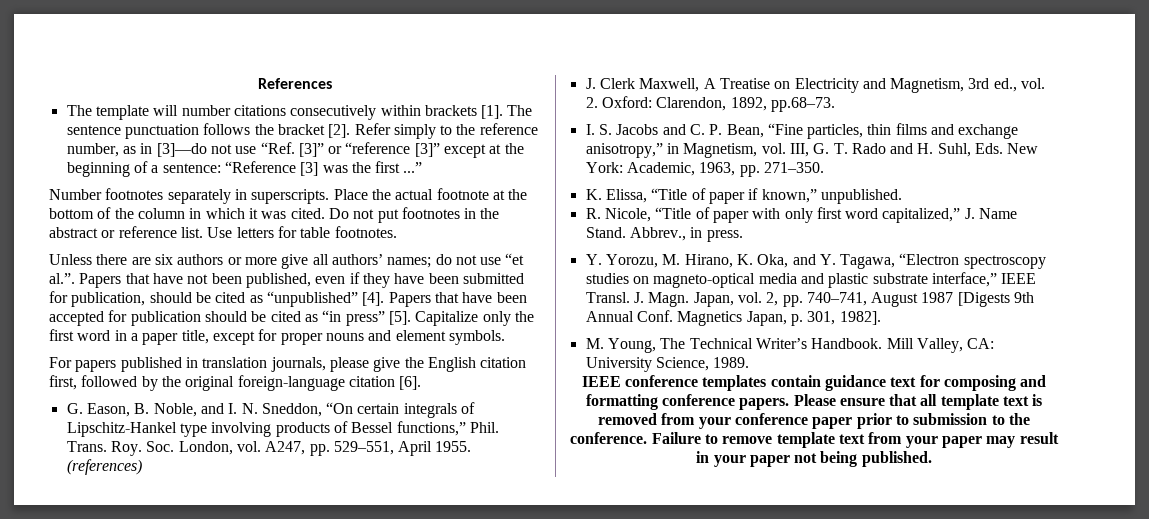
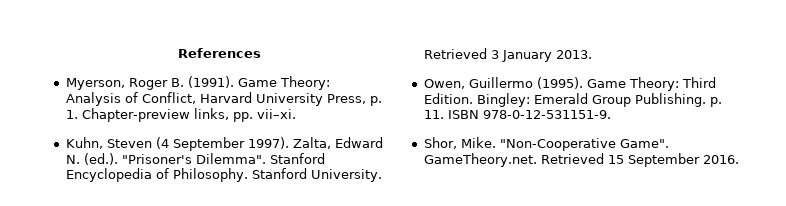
- The template will number citations consecutively within brackets [1]. The sentence punctuation follows the bracket [2]. Refer simply to the reference number, as in [3]—do not use “Ref. [3]” or “reference [3]” except at the beginning of a sentence: “Reference [3] was the first ...”
- Number footnotes separately in superscripts. Place the actual footnote at the bottom of the column in which it was cited. Do not put footnotes in the abstract or reference list. Use letters for table footnotes.
- Unless there are six authors or more give all authors’ names; do not use “et al.”. Papers that have not been published, even if they have been submitted for publication, should be cited as “unpublished” [4]. Papers that have been accepted for publication should be cited as “in press” [5]. Capitalize only the first word in a paper title, except for proper nouns and element symbols.
- For papers published in translation journals, please give the English citation first, followed by the original foreign-language citation [6].
- G. Eason, B. Noble, and I. N. Sneddon, “On certain integrals of Lipschitz-Hankel type involving products of Bessel functions,” Phil. Trans. Roy. Soc. London, vol. A247, pp. 529–551, April 1955. (references)
- J. Clerk Maxwell, A Treatise on Electricity and Magnetism, 3rd ed., vol. 2. Oxford: Clarendon, 1892, pp.68–73.
- I. S. Jacobs and C. P. Bean, “Fine particles, thin films and exchange anisotropy,” in Magnetism, vol. III, G. T. Rado and H. Suhl, Eds. New York: Academic, 1963, pp. 271–350.
- K. Elissa, “Title of paper if known,” unpublished.
- R. Nicole, “Title of paper with only first word capitalized,” J. Name Stand. Abbrev., in press.
- Y. Yorozu, M. Hirano, K. Oka, and Y. Tagawa, “Electron spectroscopy studies on magneto-optical media and plastic substrate interface,” IEEE Transl. J. Magn. Japan, vol. 2, pp. 740–741, August 1987 [Digests 9th Annual Conf. Magnetics Japan, p. 301, 1982].
- M. Young, The Technical Writer’s Handbook. Mill Valley, CA: University Science, 1989.
- IEEE conference templates contain guidance text for composing and formatting conference papers. Please ensure that all template text is removed from your conference paper prior to submission to the conference. Failure to remove template text from your paper may result in your paper not being published.
+ Myerson, Roger B. (1991). Game Theory: Analysis of Conflict, Harvard University Press, p. 1. Chapter-preview links, pp. vii–xi.
+ Kuhn, Steven (4 September 1997). Zalta, Edward N. (ed.). "Prisoner's Dilemma". Stanford Encyclopedia of Philosophy. Stanford University. Retrieved 3 January 2013.
+ Owen, Guillermo (1995). Game Theory: Third Edition. Bingley: Emerald Group Publishing. p. 11. ISBN 978-0-12-531151-9.
+ Shor, Mike. "Non-Cooperative Game". GameTheory.net. Retrieved 15 September 2016.

